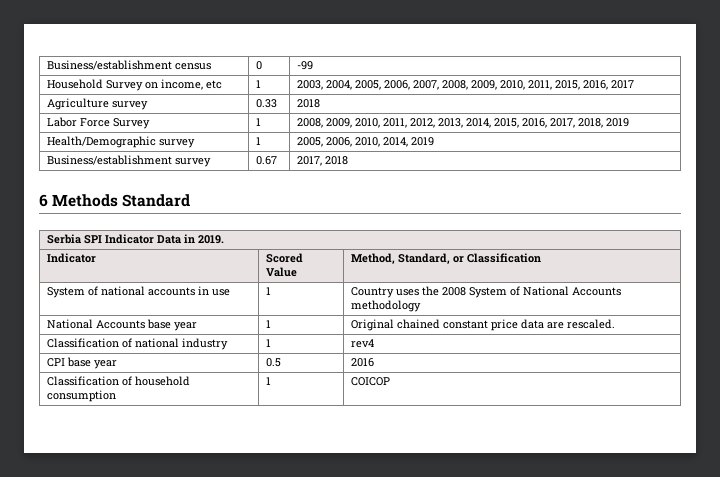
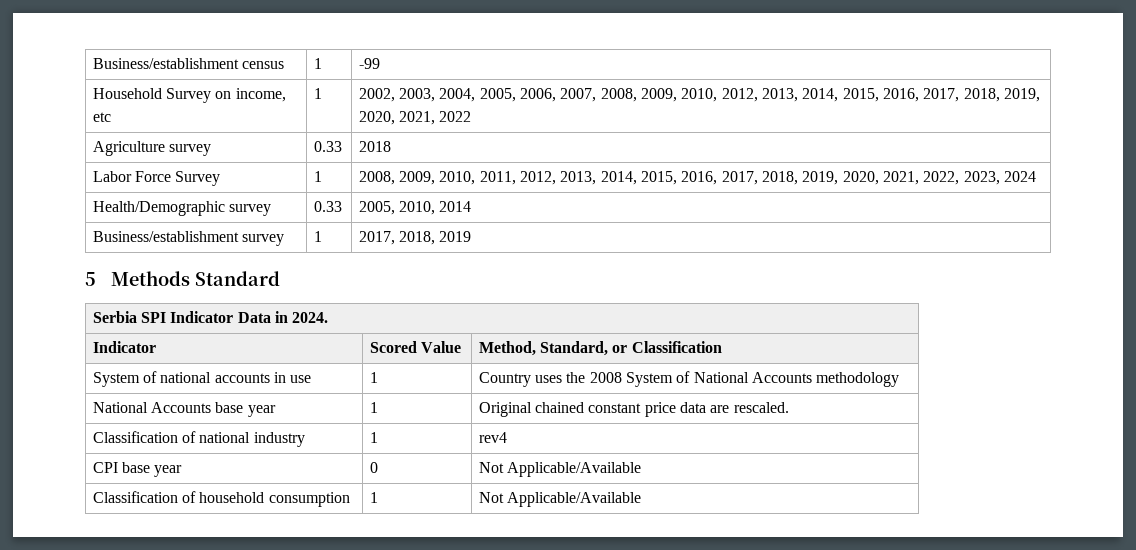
- Business/establishment census | 0 | -99
+ Business/establishment census | 1 | -99
- Household Survey on income, etc | 1 | 2003, 2004, 2005, 2006, 2007, 2008, 2009, 2010, 2011, 2015, 2016, 2017
+ Household Survey on income, etc | 1 | 2002, 2003, 2004, 2005, 2006, 2007, 2008, 2009, 2010, 2012, 2013, 2014, 2015, 2016, 2017, 2018, 2019, 2020, 2021, 2022
- Labor Force Survey | 1 | 2008, 2009, 2010, 2011, 2012, 2013, 2014, 2015, 2016, 2017, 2018, 2019
+ Labor Force Survey | 1 | 2008, 2009, 2010, 2011, 2012, 2013, 2014, 2015, 2016, 2017, 2018, 2019, 2020, 2021, 2022, 2023, 2024
- Health/Demographic survey | 1 | 2005, 2006, 2010, 2014, 2019
+ Health/Demographic survey | 0.33 | 2005, 2010, 2014
- Business/establishment survey | 0.67 | 2017, 2018
- 6 Methods Standard
+ Business/establishment survey | 1 | 2017, 2018, 2019
+ 5 Methods Standard
- Serbia SPI Indicator Data in 2019.
+ Serbia SPI Indicator Data in 2024.
- CPI base year | 0.5 | 2016
+ CPI base year | 0 | Not Applicable/Available
- Classification of household consumption | 1 | COICOP
+ Classification of household consumption | 1 | Not Applicable/Available

